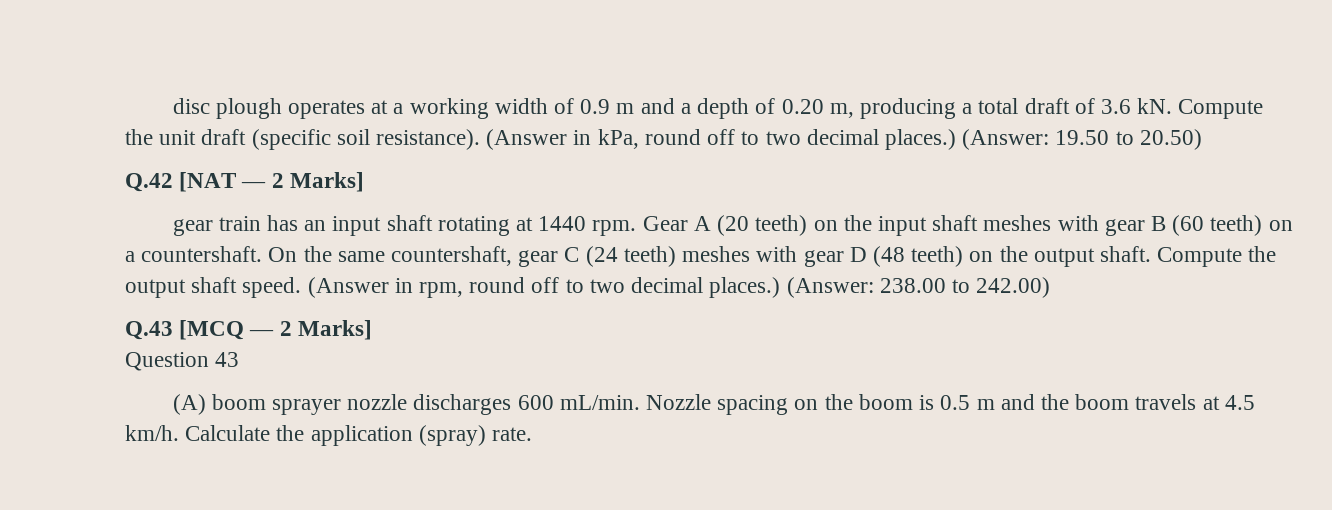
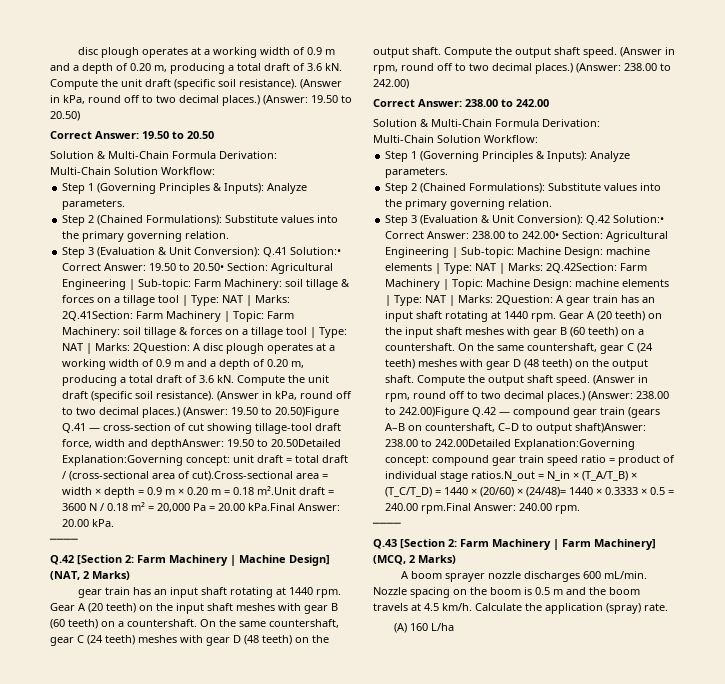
- Q.42 [NAT — 2 Marks]
+ Correct Answer: 19.50 to 20.50
+ Solution & Multi-Chain Formula Derivation:
+ Multi-Chain Solution Workflow:
+ Step 1 (Governing Principles & Inputs): Analyze parameters.
+ Step 2 (Chained Formulations): Substitute values into the primary governing relation.
+ Step 3 (Evaluation & Unit Conversion): Q.41 Solution:• Correct Answer: 19.50 to 20.50• Section: Agricultural Engineering | Sub-topic: Farm Machinery: soil tillage & forces on a tillage tool | Type: NAT | Marks: 2Q.41Section: Farm Machinery | Topic: Farm Machinery: soil tillage & forces on a tillage tool | Type: NAT | Marks: 2Question: A disc plough operates at a working width of 0.9 m and a depth of 0.20 m, producing a total draft of 3.6 kN. Compute the unit draft (specific soil resistance). (Answer in kPa, round off to two decimal places.) (Answer: 19.50 to 20.50)Figure Q.41 — cross-section of cut showing tillage-tool draft force, width and depthAnswer: 19.50 to 20.50Detailed Explanation:Governing concept: unit draft = total draft / (cross-sectional area of cut).Cross-sectional area = width × depth = 0.9 m × 0.20 m = 0.18 m².Unit draft = 3600 N / 0.18 m² = 20,000 Pa = 20.00 kPa.Final Answer: 20.00 kPa.
+ ────
+ Q.42 [Section 2: Farm Machinery | Machine Design] (NAT, 2 Marks)
- Q.43 [MCQ — 2 Marks]
- Question 43
- (A) boom sprayer nozzle discharges 600 mL/min.
+ Correct Answer: 238.00 to 242.00
+ Solution & Multi-Chain Formula Derivation:
+ Multi-Chain Solution Workflow:
+ Step 1 (Governing Principles & Inputs): Analyze parameters.
+ Step 2 (Chained Formulations): Substitute values into the primary governing relation.
+ Step 3 (Evaluation & Unit Conversion): Q.42 Solution:• Correct Answer: 238.00 to 242.00• Section: Agricultural Engineering | Sub-topic: Machine Design: machine elements | Type: NAT | Marks: 2Q.42Section: Farm Machinery | Topic: Machine Design: machine elements | Type: NAT | Marks: 2Question: A gear train has an input shaft rotating at 1440 rpm. Gear A (20 teeth) on the input shaft meshes with gear B (60 teeth) on a countershaft. On the same countershaft, gear C (24 teeth) meshes with gear D (48 teeth) on the output shaft. Compute the output shaft speed. (Answer in rpm, round off to two decimal places.) (Answer: 238.00 to 242.00)Figure Q.42 — compound gear train (gears A–B on countershaft, C–D to output shaft)Answer: 238.00 to 242.00Detailed Explanation:Governing concept: compound gear train speed ratio = product of individual stage ratios.N_out = N_in × (T_A/T_B) × (T_C/T_D) = 1440 × (20/60) × (24/48)= 1440 × 0.3333 × 0.5 = 240.00 rpm.Final Answer: 240.00 rpm.
+ ────
+ Q.43 [Section 2: Farm Machinery | Farm Machinery] (MCQ, 2 Marks)
+ A boom sprayer nozzle discharges 600 mL/min.
+ (A) 160 L/ha

